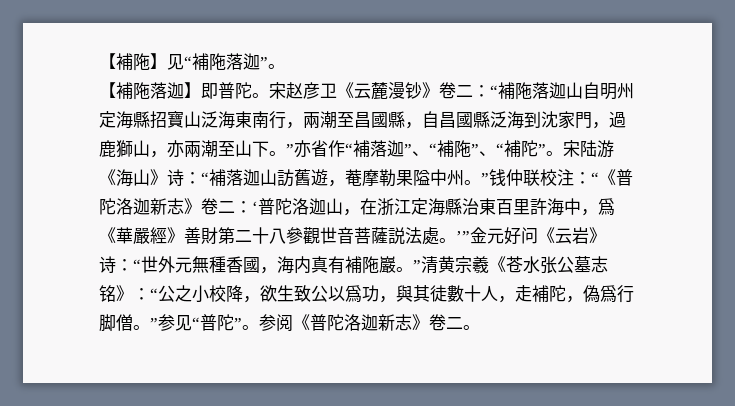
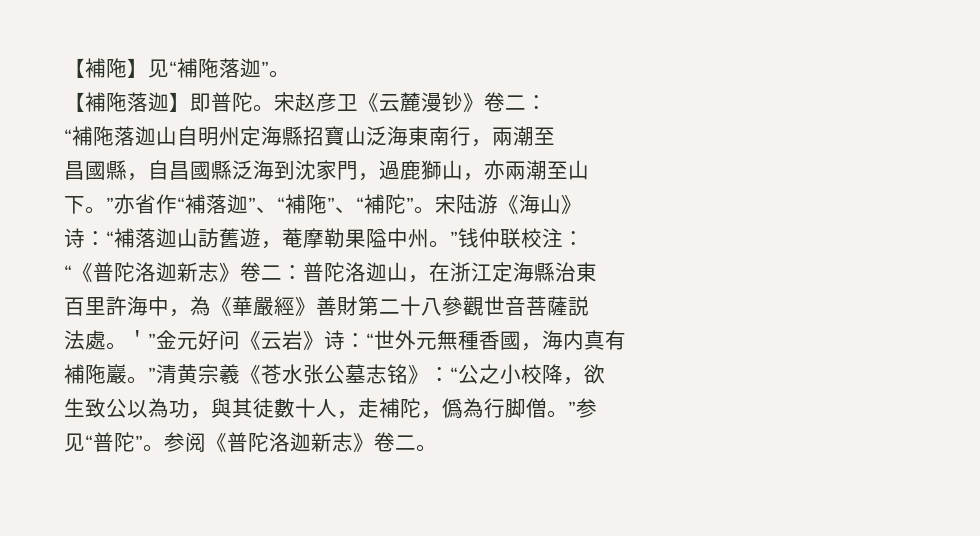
- 宋赵彦卫《云麓漫钞》卷二：“補陁落迦山自明州定海縣招寶山泛海東南行，兩潮至昌國縣，自昌國縣泛海到沈家門，過鹿獅山，亦兩潮至山下。”亦省作“補落迦”、“補陁”、“補陀”。
+ 宋赵彦卫《云麓漫钞》卷二：
+ “補陁落迦山自明州定海縣招寶山泛海東南行，兩潮至
+ 昌國縣，自昌國縣泛海到沈家門，過鹿獅山，亦兩潮至山
+ 下。”亦省作“補落迦”、“補陁”、“補陀”。
- 宋陆游《海山》诗：
+ 宋陆游《海山》
+ 诗：
- “補落迦山訪舊遊，菴摩勒果隘中州。”钱仲联校注：“《普陀洛迦新志》卷二：
+ “補落迦山訪舊遊，菴摩勒果隘中州。”钱仲联校注：
+ “《普陀洛迦新志》卷二：
- ‘普陀洛迦山，在浙江定海縣治東百里許海中，爲《華嚴經》善財第二十八參觀世音菩薩説法處。’”金元好问《云岩》诗：
+ 普陀洛迦山，在浙江定海縣治東
+ 百里許海中，為《華嚴經》善財第二十八參觀世音菩薩説
+ 法處。＇”金元好问《云岩》诗：
- “世外元無種香國，海内真有補陁巖。”清黄宗羲《苍水张公墓志铭》：
+ “世外元無種香國，海内真有
+ 補陁巖。”清黄宗羲《苍水张公墓志铭》：
- “公之小校降，欲生致公以爲功，與其徒數十人，走補陀，偽爲行脚僧。”参见“普陀”。
+ “公之小校降，欲
+ 生致公以為功，與其徒數十人，走補陀，僞為行脚僧。”参
+ 见“普陀”。

